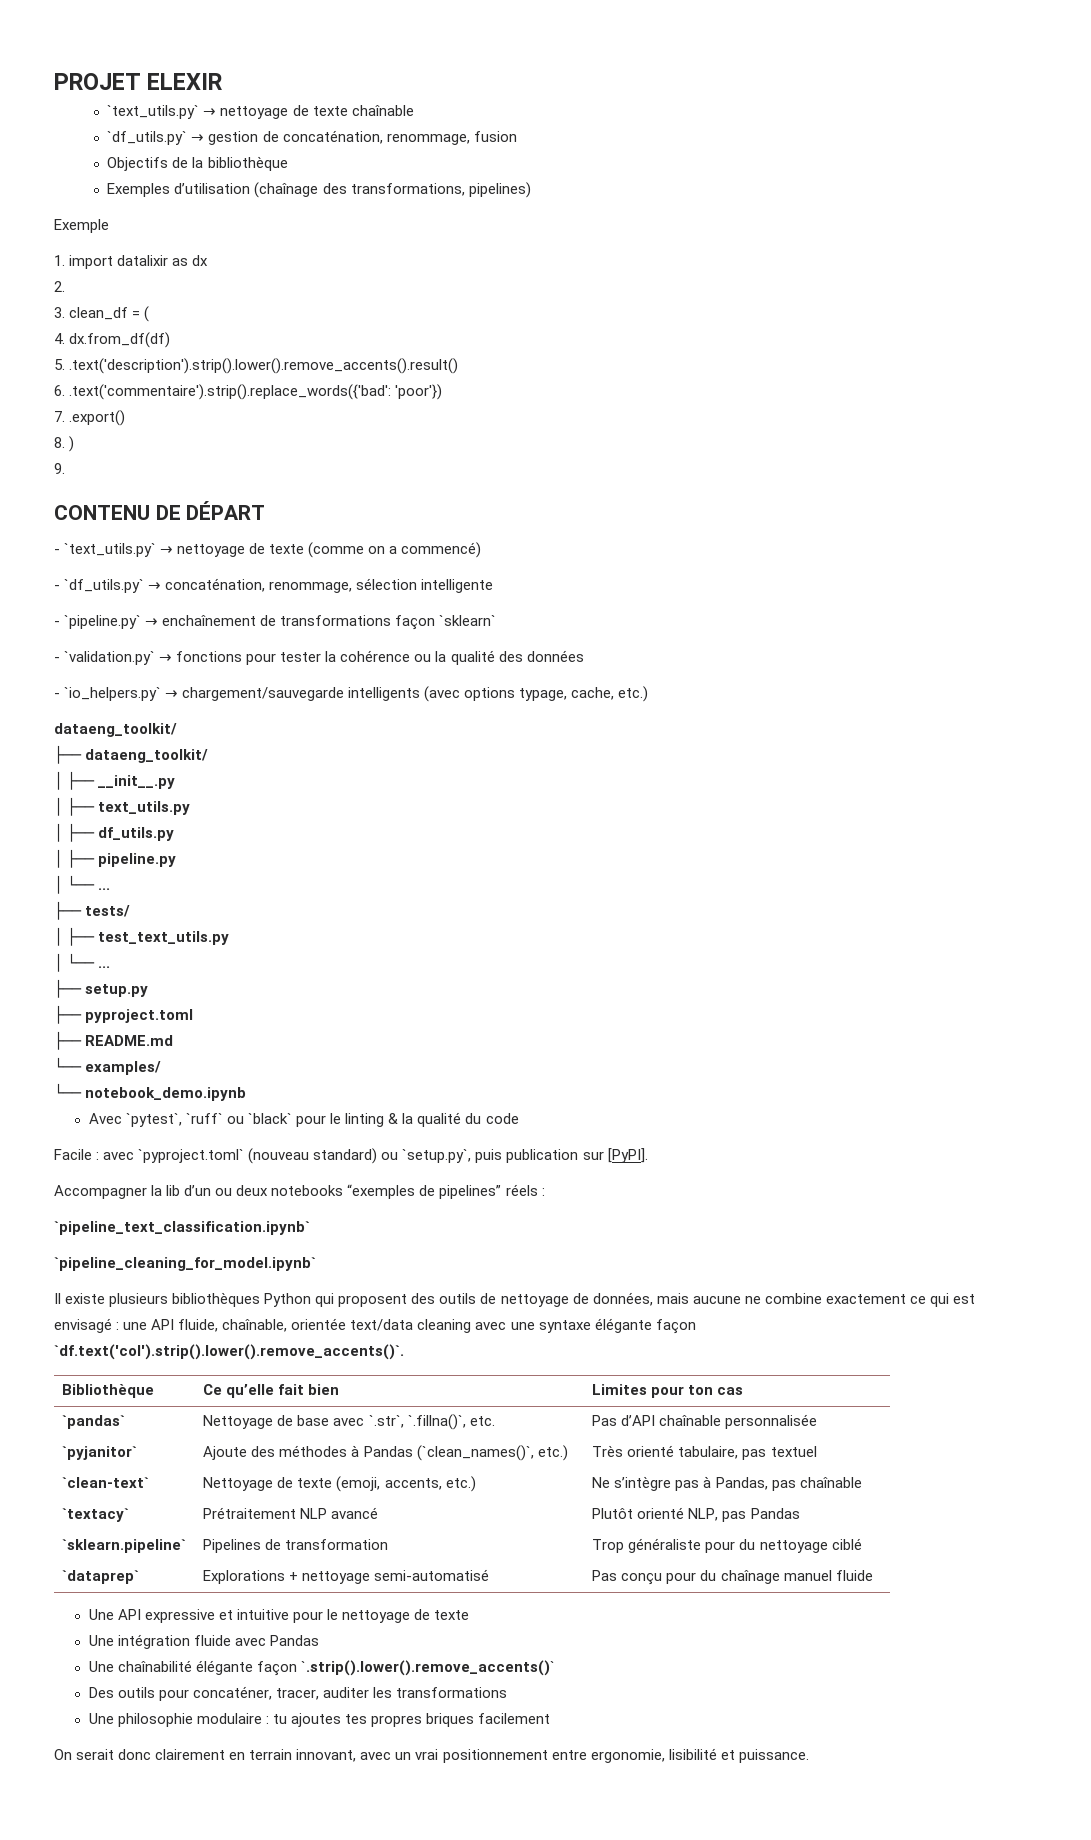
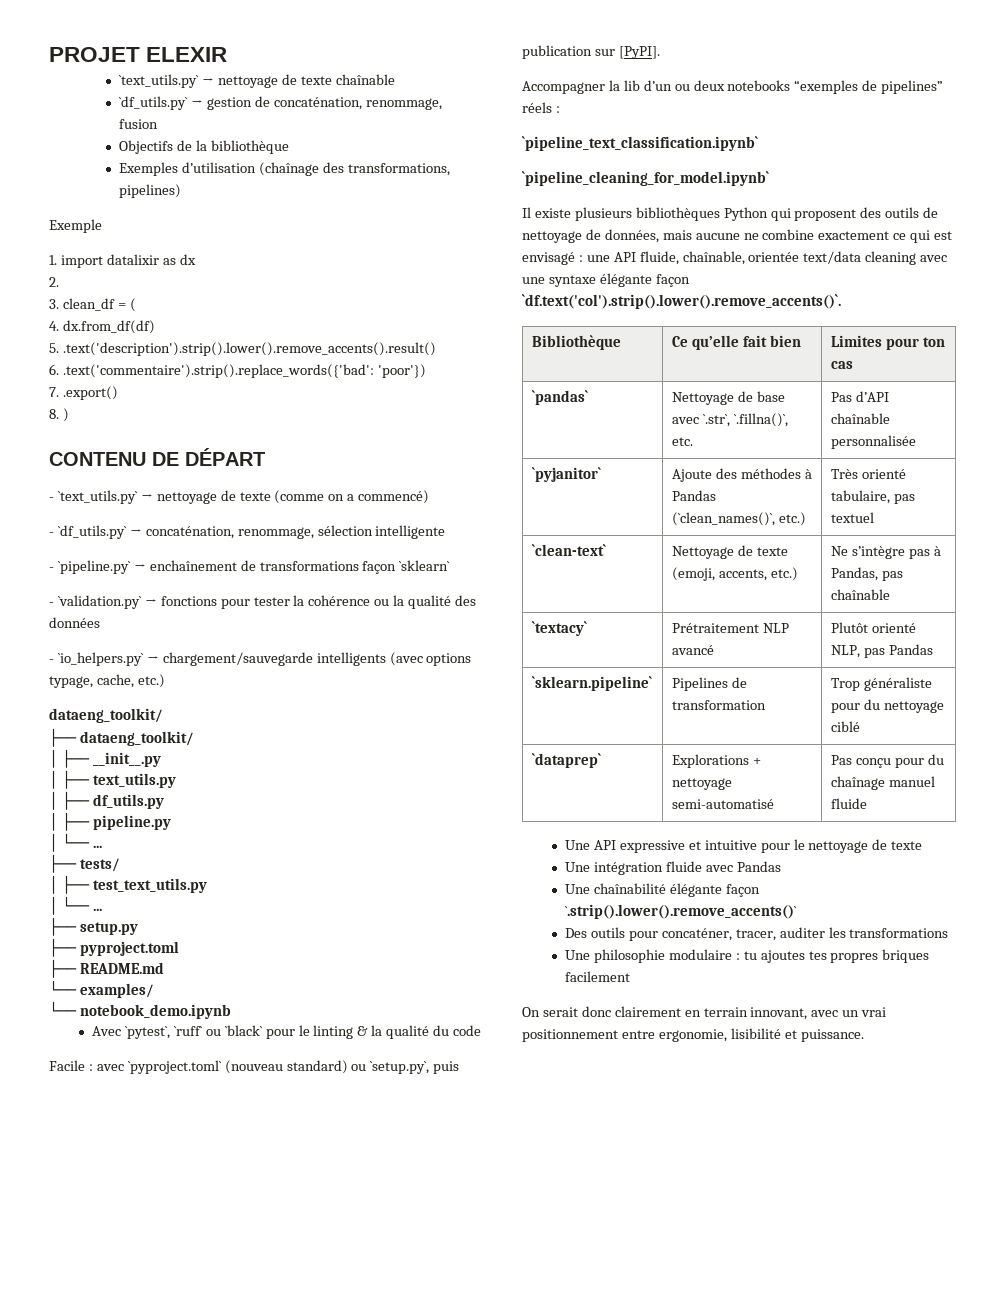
- 9.

